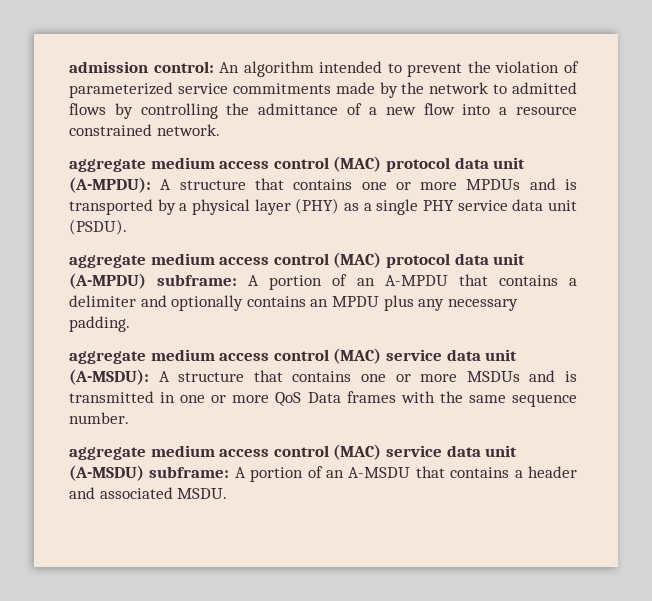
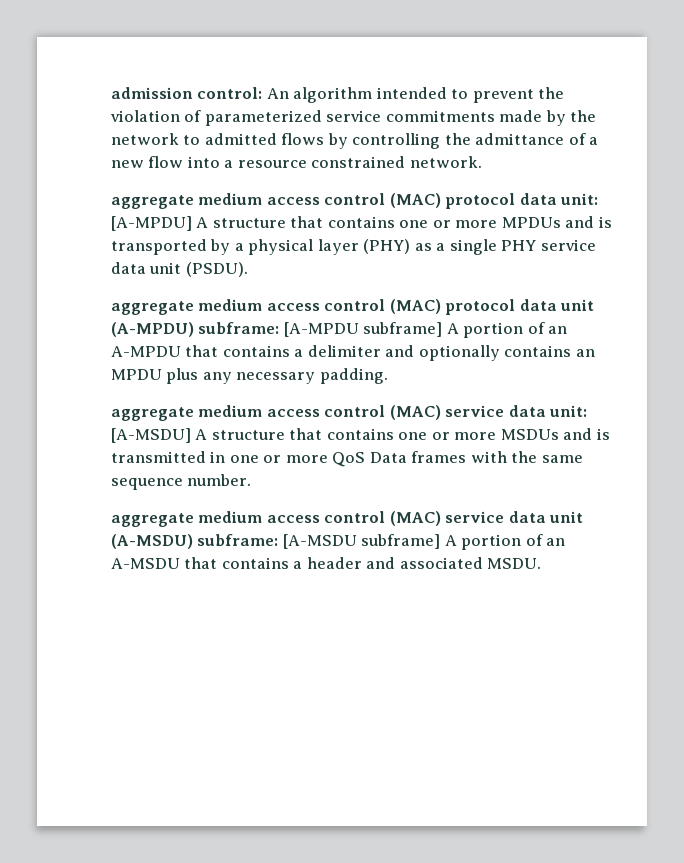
- aggregate medium access control (MAC) protocol data unit (A-MPDU): A structure that contains one or more MPDUs and is transported by a physical layer (PHY) as a single PHY service data unit (PSDU).
+ aggregate medium access control (MAC) protocol data unit: [A-MPDU] A structure that contains one or more MPDUs and is transported by a physical layer (PHY) as a single PHY service data unit (PSDU).
- aggregate medium access control (MAC) protocol data unit (A-MPDU) subframe: A portion of an A-MPDU that contains a delimiter and optionally contains an MPDU plus any necessary padding.
+ aggregate medium access control (MAC) protocol data unit (A-MPDU) subframe: [A-MPDU subframe] A portion of an A-MPDU that contains a delimiter and optionally contains an MPDU plus any necessary padding.
- aggregate medium access control (MAC) service data unit (A-MSDU): A structure that contains one or more MSDUs and is transmitted in one or more QoS Data frames with the same sequence number.
+ aggregate medium access control (MAC) service data unit: [A-MSDU] A structure that contains one or more MSDUs and is transmitted in one or more QoS Data frames with the same sequence number.
- aggregate medium access control (MAC) service data unit (A-MSDU) subframe: A portion of an A-MSDU that contains a header and associated MSDU.
+ aggregate medium access control (MAC) service data unit (A-MSDU) subframe: [A-MSDU subframe] A portion of an A-MSDU that contains a header and associated MSDU.

